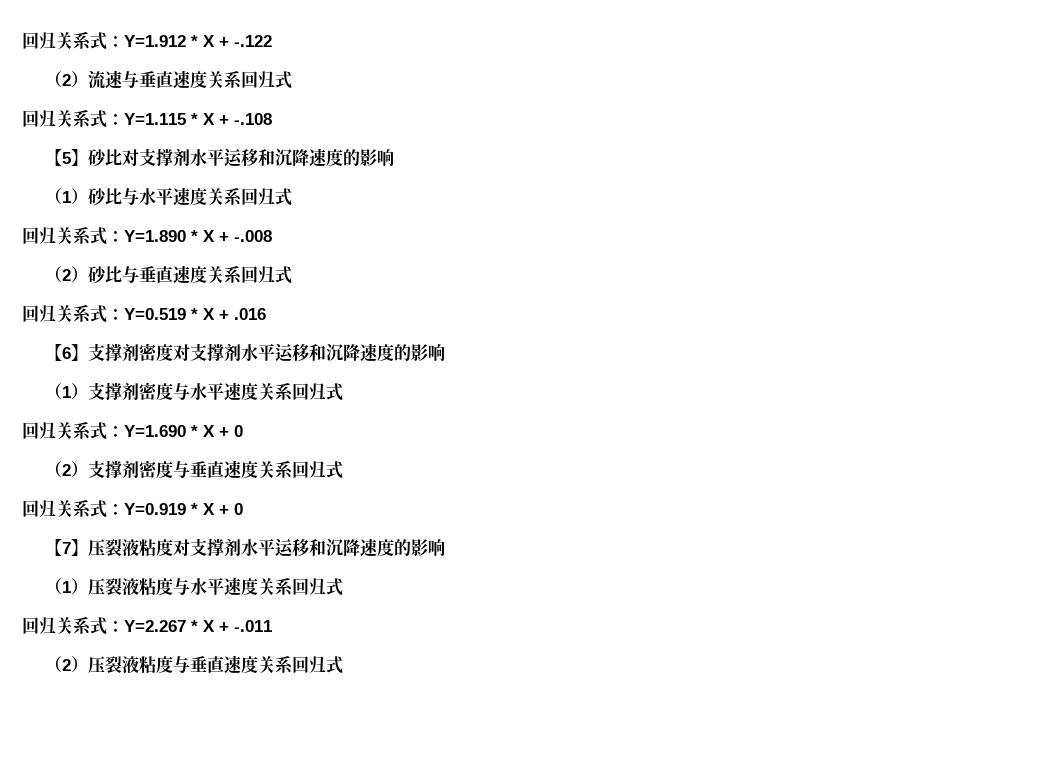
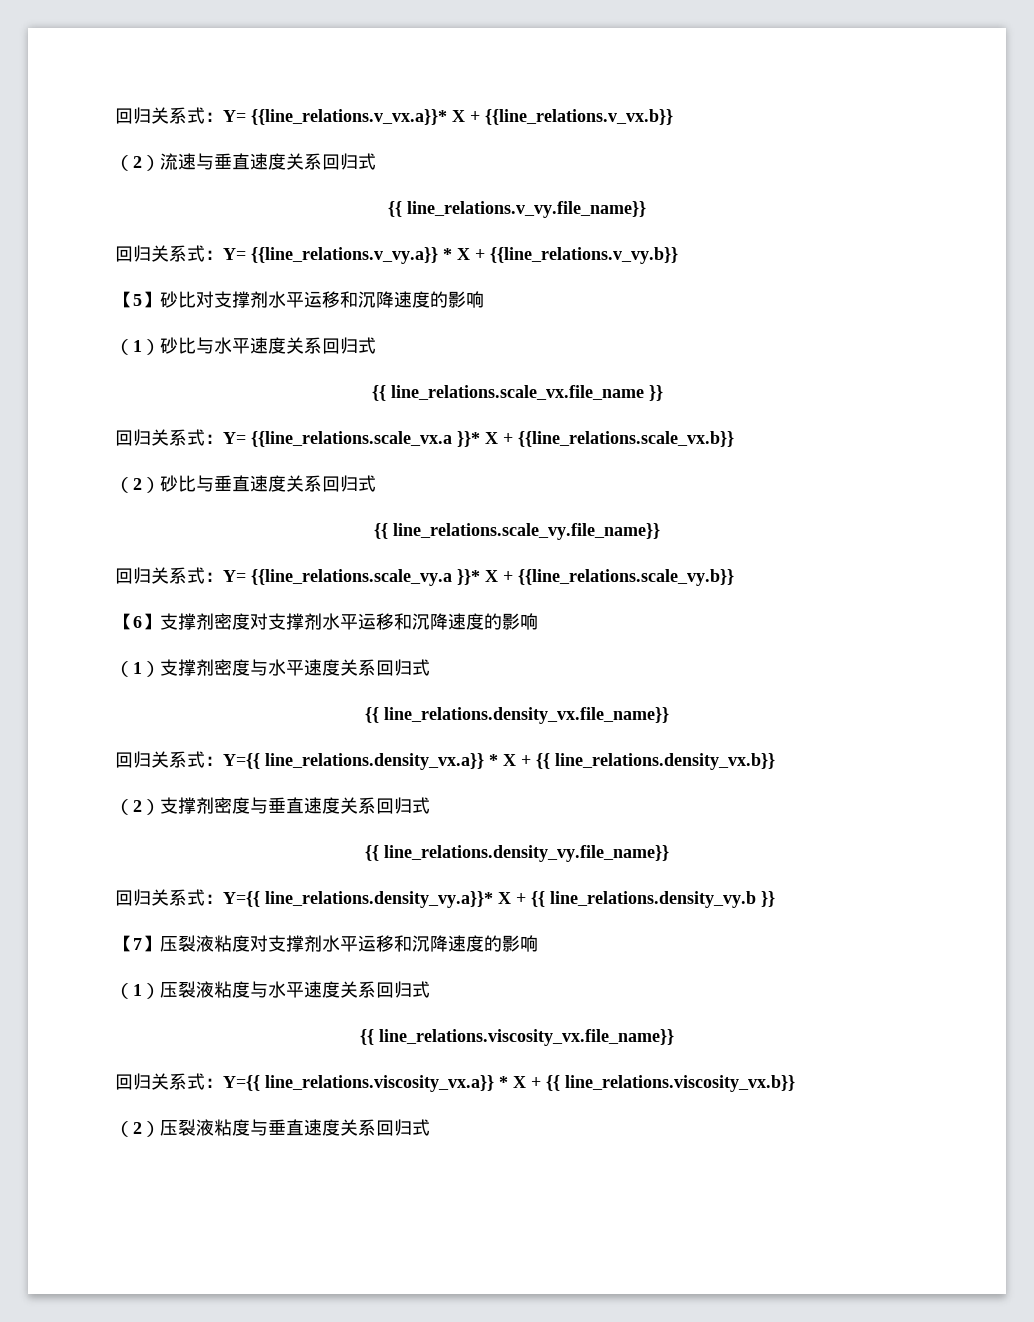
- 回归关系式：Y=1.912 * X + -.122
+ 回归关系式：Y= {{line_relations.v_vx.a}}* X + {{line_relations.v_vx.b}}
- 回归关系式：Y=1.115 * X + -.108
+ {{ line_relations.v_vy.file_name}}
+ 回归关系式：Y= {{line_relations.v_vy.a}} * X + {{line_relations.v_vy.b}}
- 回归关系式：Y=1.890 * X + -.008
+ {{ line_relations.scale_vx.file_name }}
+ 回归关系式：Y= {{line_relations.scale_vx.a }}* X + {{line_relations.scale_vx.b}}
- 回归关系式：Y=0.519 * X + .016
+ {{ line_relations.scale_vy.file_name}}
+ 回归关系式：Y= {{line_relations.scale_vy.a }}* X + {{line_relations.scale_vy.b}}
- 回归关系式：Y=1.690 * X + 0
+ {{ line_relations.density_vx.file_name}}
+ 回归关系式：Y={{ line_relations.density_vx.a}} * X + {{ line_relations.density_vx.b}}
- 回归关系式：Y=0.919 * X + 0
+ {{ line_relations.density_vy.file_name}}
+ 回归关系式：Y={{ line_relations.density_vy.a}}* X + {{ line_relations.density_vy.b }}
- 回归关系式：Y=2.267 * X + -.011
+ {{ line_relations.viscosity_vx.file_name}}
+ 回归关系式：Y={{ line_relations.viscosity_vx.a}} * X + {{ line_relations.viscosity_vx.b}}

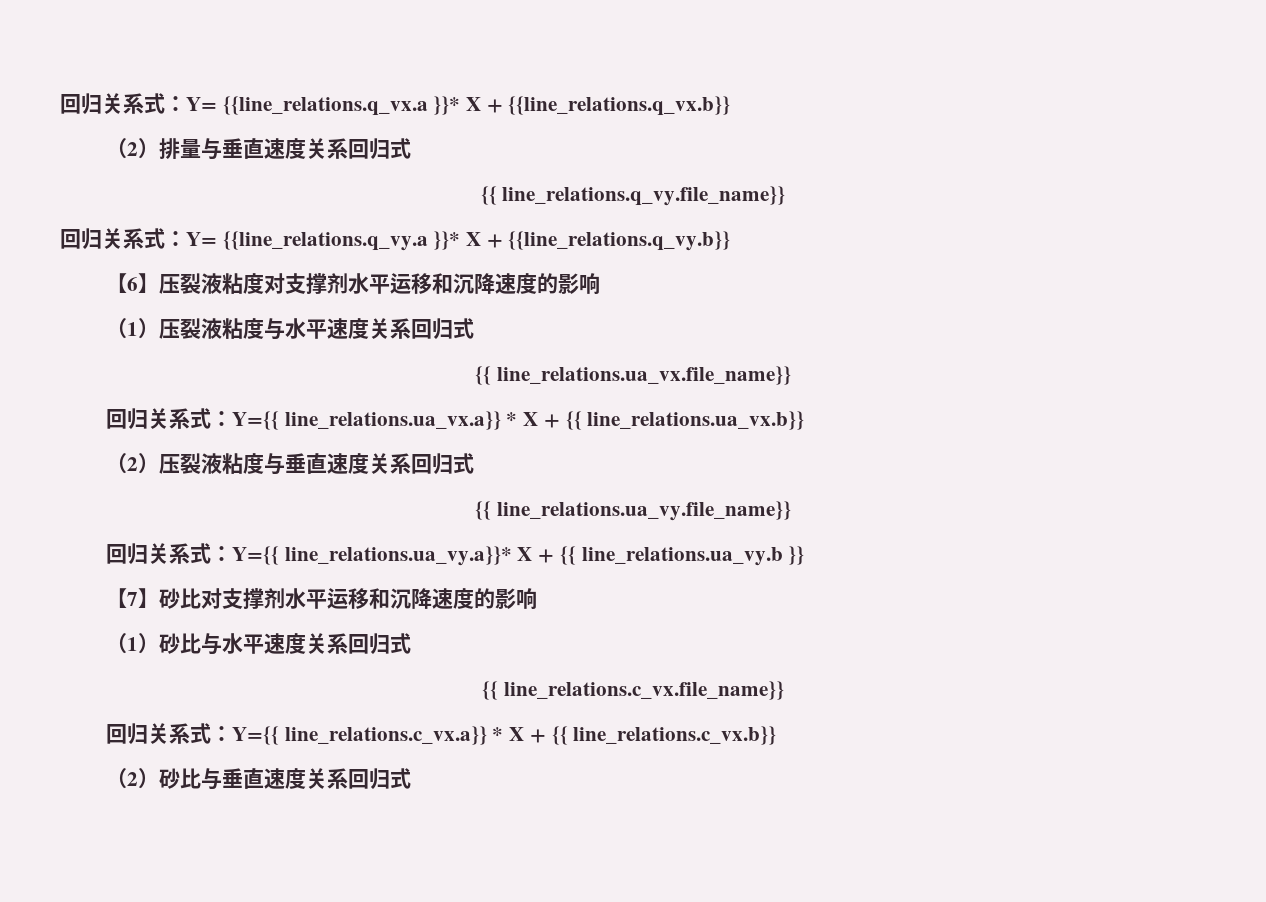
- 回归关系式：Y= {{line_relations.v_vx.a}}* X + {{line_relations.v_vx.b}}
- （2）流速与垂直速度关系回归式
- {{ line_relations.v_vy.file_name}}
- 回归关系式：Y= {{line_relations.v_vy.a}} * X + {{line_relations.v_vy.b}}
- 【5】砂比对支撑剂水平运移和沉降速度的影响
- （1）砂比与水平速度关系回归式
- {{ line_relations.scale_vx.file_name }}
- 回归关系式：Y= {{line_relations.scale_vx.a }}* X + {{line_relations.scale_vx.b}}
- （2）砂比与垂直速度关系回归式
- {{ line_relations.scale_vy.file_name}}
- 回归关系式：Y= {{line_relations.scale_vy.a }}* X + {{line_relations.scale_vy.b}}
- 【6】支撑剂密度对支撑剂水平运移和沉降速度的影响
- （1）支撑剂密度与水平速度关系回归式
- {{ line_relations.density_vx.file_name}}
- 回归关系式：Y={{ line_relations.density_vx.a}} * X + {{ line_relations.density_vx.b}}
- （2）支撑剂密度与垂直速度关系回归式
- {{ line_relations.density_vy.file_name}}
- 回归关系式：Y={{ line_relations.density_vy.a}}* X + {{ line_relations.density_vy.b }}
- 【7】压裂液粘度对支撑剂水平运移和沉降速度的影响
+ 回归关系式：Y= {{line_relations.q_vx.a }}* X + {{line_relations.q_vx.b}}
+ （2）排量与垂直速度关系回归式
+ {{ line_relations.q_vy.file_name}}
+ 回归关系式：Y= {{line_relations.q_vy.a }}* X + {{line_relations.q_vy.b}}
+ 【6】压裂液粘度对支撑剂水平运移和沉降速度的影响
- {{ line_relations.viscosity_vx.file_name}}
- 回归关系式：Y={{ line_relations.viscosity_vx.a}} * X + {{ line_relations.viscosity_vx.b}}
+ {{ line_relations.ua_vx.file_name}}
+ 回归关系式：Y={{ line_relations.ua_vx.a}} * X + {{ line_relations.ua_vx.b}}
+ {{ line_relations.ua_vy.file_name}}
+ 回归关系式：Y={{ line_relations.ua_vy.a}}* X + {{ line_relations.ua_vy.b }}
+ 【7】砂比对支撑剂水平运移和沉降速度的影响
+ （1）砂比与水平速度关系回归式
+ {{ line_relations.c_vx.file_name}}
+ 回归关系式：Y={{ line_relations.c_vx.a}} * X + {{ line_relations.c_vx.b}}
+ （2）砂比与垂直速度关系回归式

